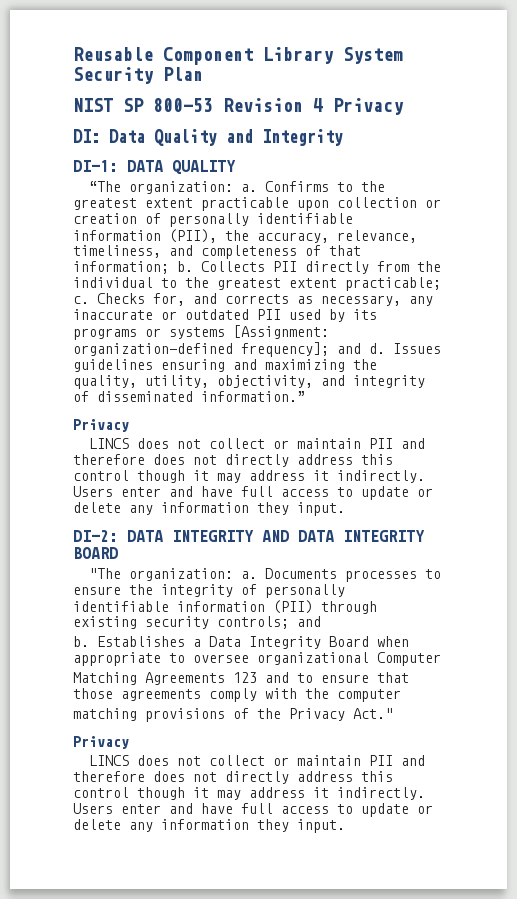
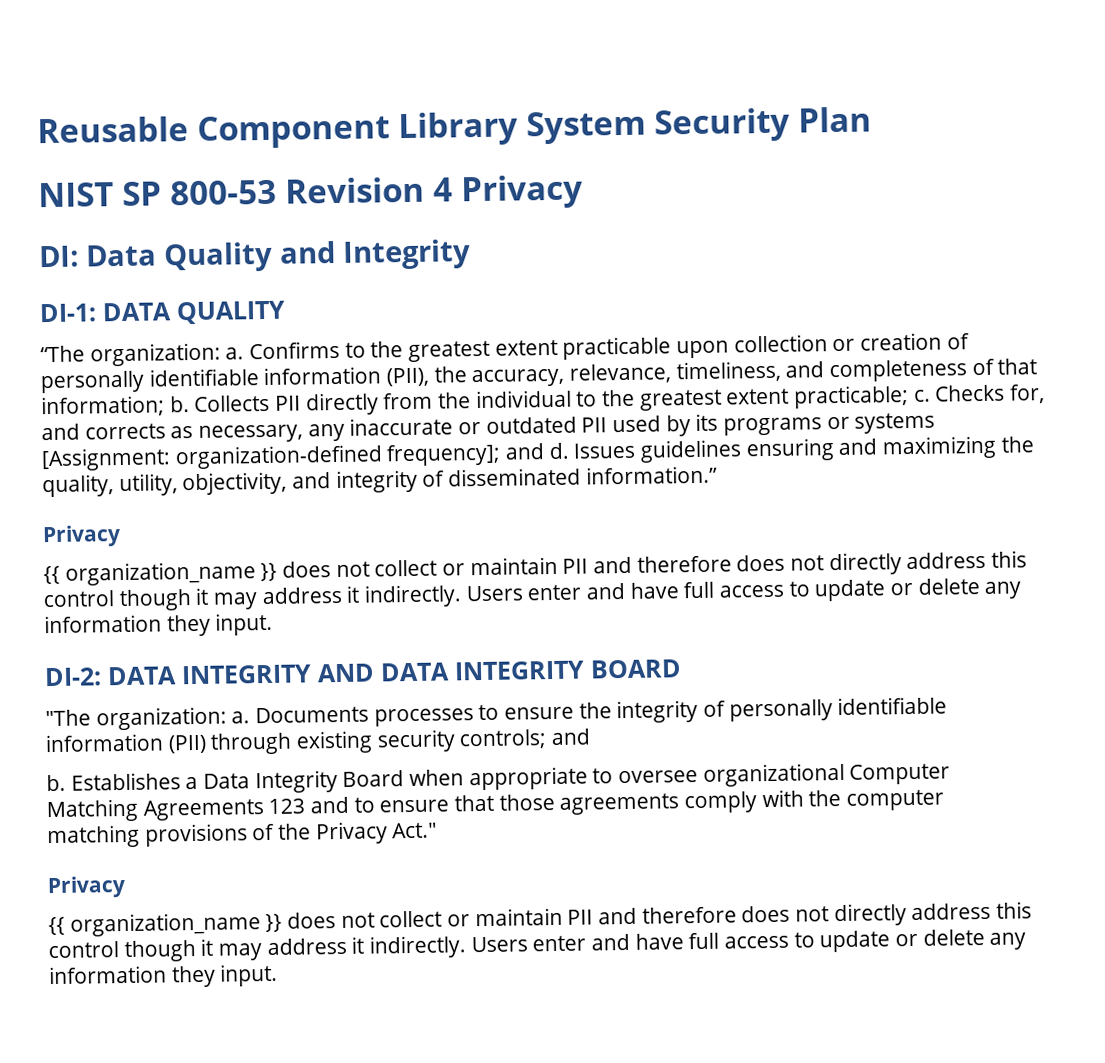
  Issues guidelines ensuring and maximizing the quality, utility, objectivity, and integrity of disseminated information.”
  Privacy
- LINCS does not collect or maintain PII and therefore does not directly address this control though it may address it indirectly.
+ {{ organization_name }} does not collect or maintain PII and therefore does not directly address this control though it may address it indirectly.
  matching provisions of the Privacy Act."
  Privacy
- LINCS does not collect or maintain PII and therefore does not directly address this control though it may address it indirectly.
+ {{ organization_name }} does not collect or maintain PII and therefore does not directly address this control though it may address it indirectly.

